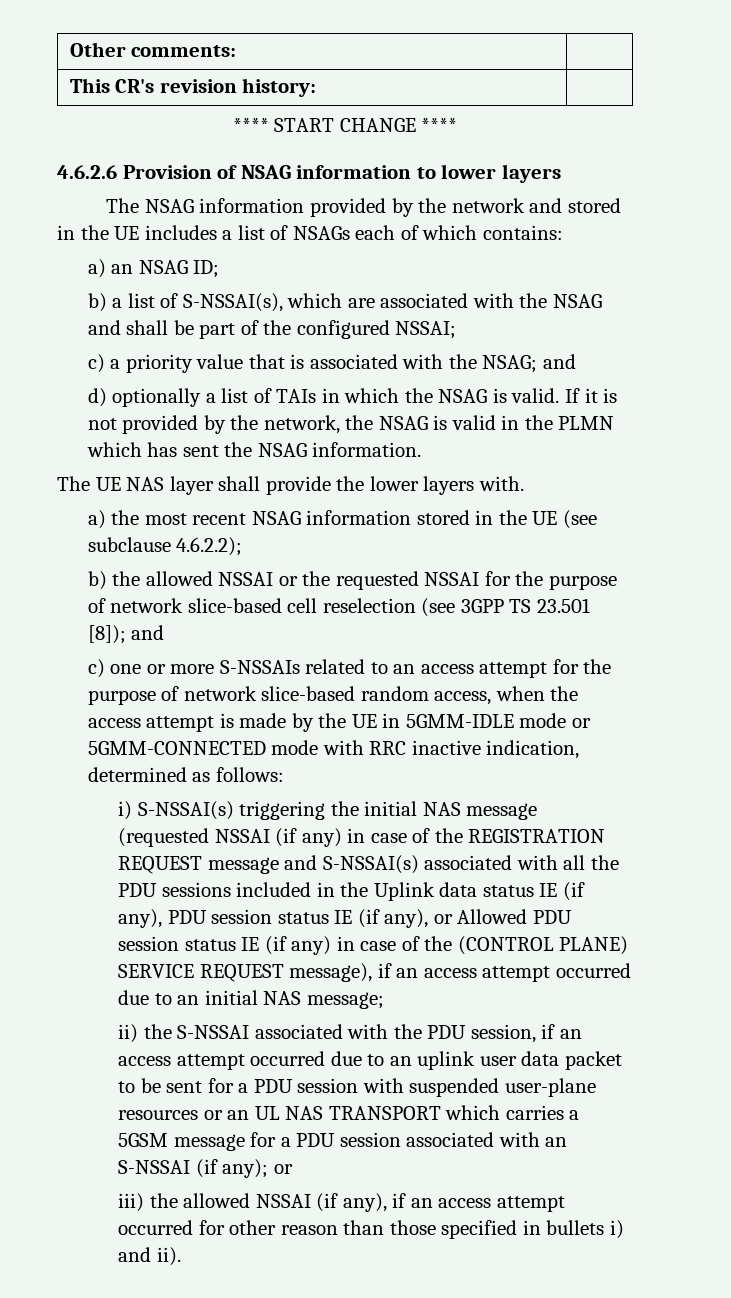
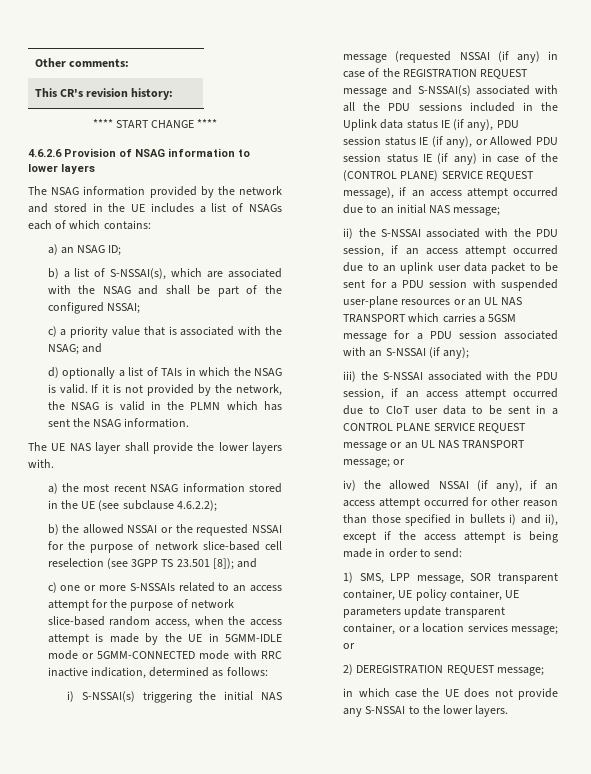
- ii) the S-NSSAI associated with the PDU session, if an access attempt occurred due to an uplink user data packet to be sent for a PDU session with suspended user-plane resources or an UL NAS TRANSPORT which carries a 5GSM message for a PDU session associated with an S-NSSAI (if any); or
- iii) the allowed NSSAI (if any), if an access attempt occurred for other reason than those specified in bullets i) and ii).
+ ii) the S-NSSAI associated with the PDU session, if an access attempt occurred due to an uplink user data packet to be sent for a PDU session with suspended user-plane resources or an UL NAS TRANSPORT which carries a 5GSM message for a PDU session associated with an S-NSSAI (if any);
+ iii) the S-NSSAI associated with the PDU session, if an access attempt occurred due to CIoT user data to be sent in a CONTROL PLANE SERVICE REQUEST message or an UL NAS TRANSPORT message; or
+ iv) the allowed NSSAI (if any), if an access attempt occurred for other reason than those specified in bullets i) and ii), except if the access attempt is being made in order to send:
+ 1) SMS, LPP message, SOR transparent container, UE policy container, UE parameters update transparent container, or a location services message; or
+ 2) DEREGISTRATION REQUEST message;
+ in which case the UE does not provide any S-NSSAI to the lower layers.

